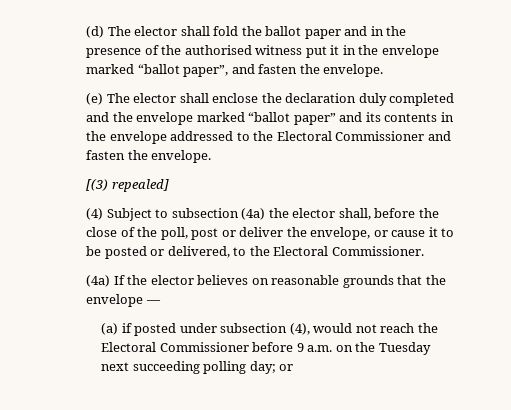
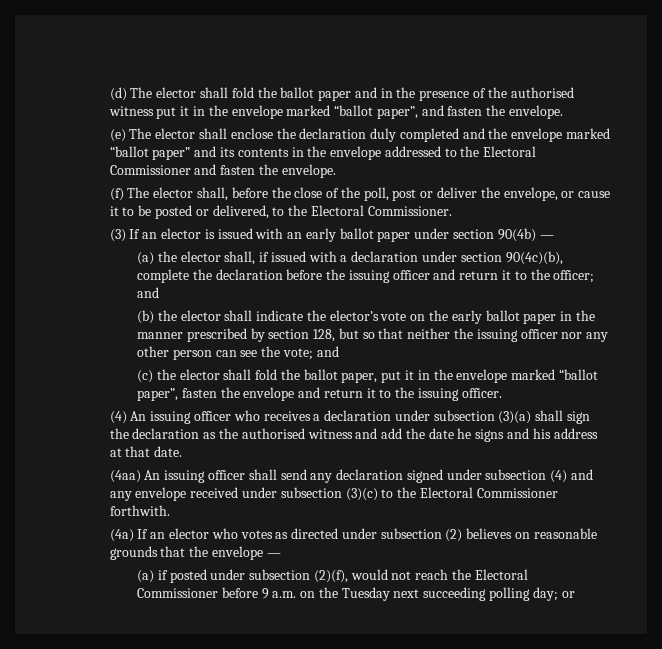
- [(3) repealed]
- (4) Subject to subsection (4a) the elector shall, before the close of the poll, post or deliver the envelope, or cause it to be posted or delivered, to the Electoral Commissioner.
+ (f) The elector shall, before the close of the poll, post or deliver the envelope, or cause it to be posted or delivered, to the Electoral Commissioner.
- (4a) If the elector believes on reasonable grounds that the envelope —
+ (3) If an elector is issued with an early ballot paper under section 90(4b) —
+ (a) the elector shall, if issued with a declaration under section 90(4c)(b), complete the declaration before the issuing officer and return it to the officer; and
+ (b) the elector shall indicate the elector’s vote on the early ballot paper in the manner prescribed by section 128, but so that neither the issuing officer nor any other person can see the vote; and
+ (c) the elector shall fold the ballot paper, put it in the envelope marked “ballot paper”, fasten the envelope and return it to the issuing officer.
+ (4) An issuing officer who receives a declaration under subsection (3)(a) shall sign the declaration as the authorised witness and add the date he signs and his address at that date.
+ (4aa) An issuing officer shall send any declaration signed under subsection (4) and any envelope received under subsection (3)(c) to the Electoral Commissioner forthwith.
+ (4a) If an elector who votes as directed under subsection (2) believes on reasonable grounds that the envelope —
- (a) if posted under subsection (4), would not reach the Electoral Commissioner before 9 a.m. on the Tuesday next succeeding polling day; or
+ (a) if posted under subsection (2)(f), would not reach the Electoral Commissioner before 9 a.m. on the Tuesday next succeeding polling day; or

